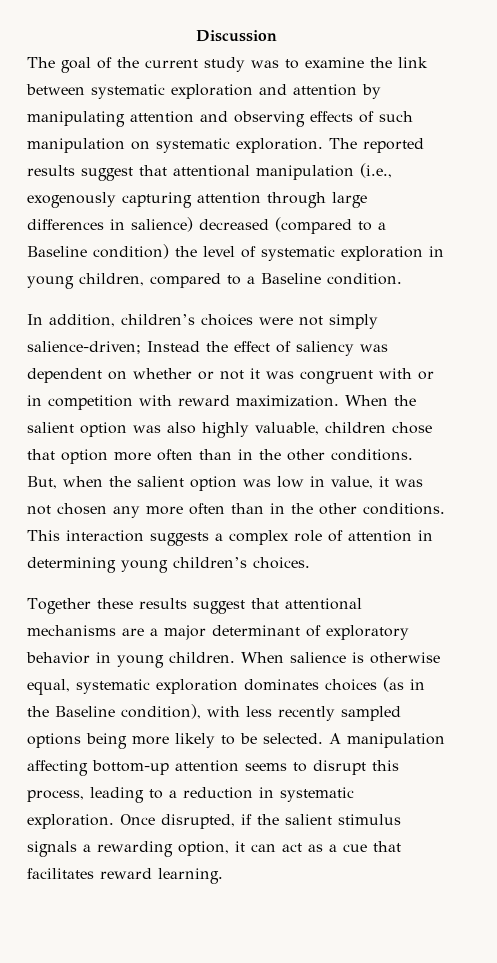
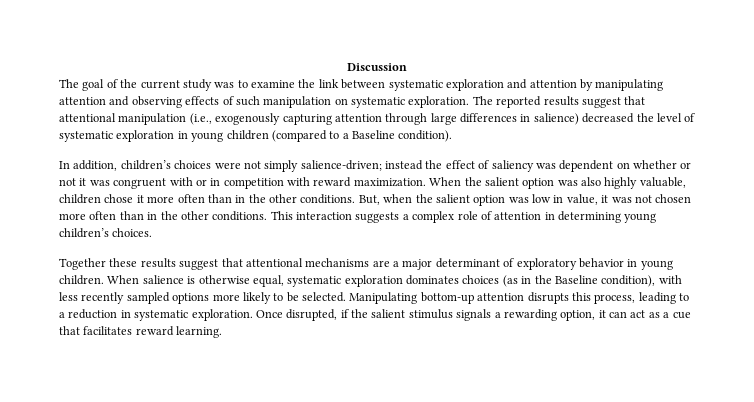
- The reported results suggest that attentional manipulation (i.e., exogenously capturing attention through large differences in salience) decreased (compared to a Baseline condition) the level of systematic exploration in young children, compared to a Baseline condition.
+ The reported results suggest that attentional manipulation (i.e., exogenously capturing attention through large differences in salience) decreased the level of systematic exploration in young children (compared to a Baseline condition).
- In addition, children’s choices were not simply salience-driven; Instead the effect of saliency was dependent on whether or not it was congruent with or in competition with reward maximization.
+ In addition, children’s choices were not simply salience-driven; instead the effect of saliency was dependent on whether or not it was congruent with or in competition with reward maximization.
- When the salient option was also highly valuable, children chose that option more often than in the other conditions.
+ When the salient option was also highly valuable, children chose it more often than in the other conditions.
- But, when the salient option was low in value, it was not chosen any more often than in the other conditions.
+ But, when the salient option was low in value, it was not chosen more often than in the other conditions.
- When salience is otherwise equal, systematic exploration dominates choices (as in the Baseline condition), with less recently sampled options being more likely to be selected.
+ When salience is otherwise equal, systematic exploration dominates choices (as in the Baseline condition), with less recently sampled options more likely to be selected.
- A manipulation affecting bottom-up attention seems to disrupt this process, leading to a reduction in systematic exploration.
+ Manipulating bottom-up attention disrupts this process, leading to a reduction in systematic exploration.

